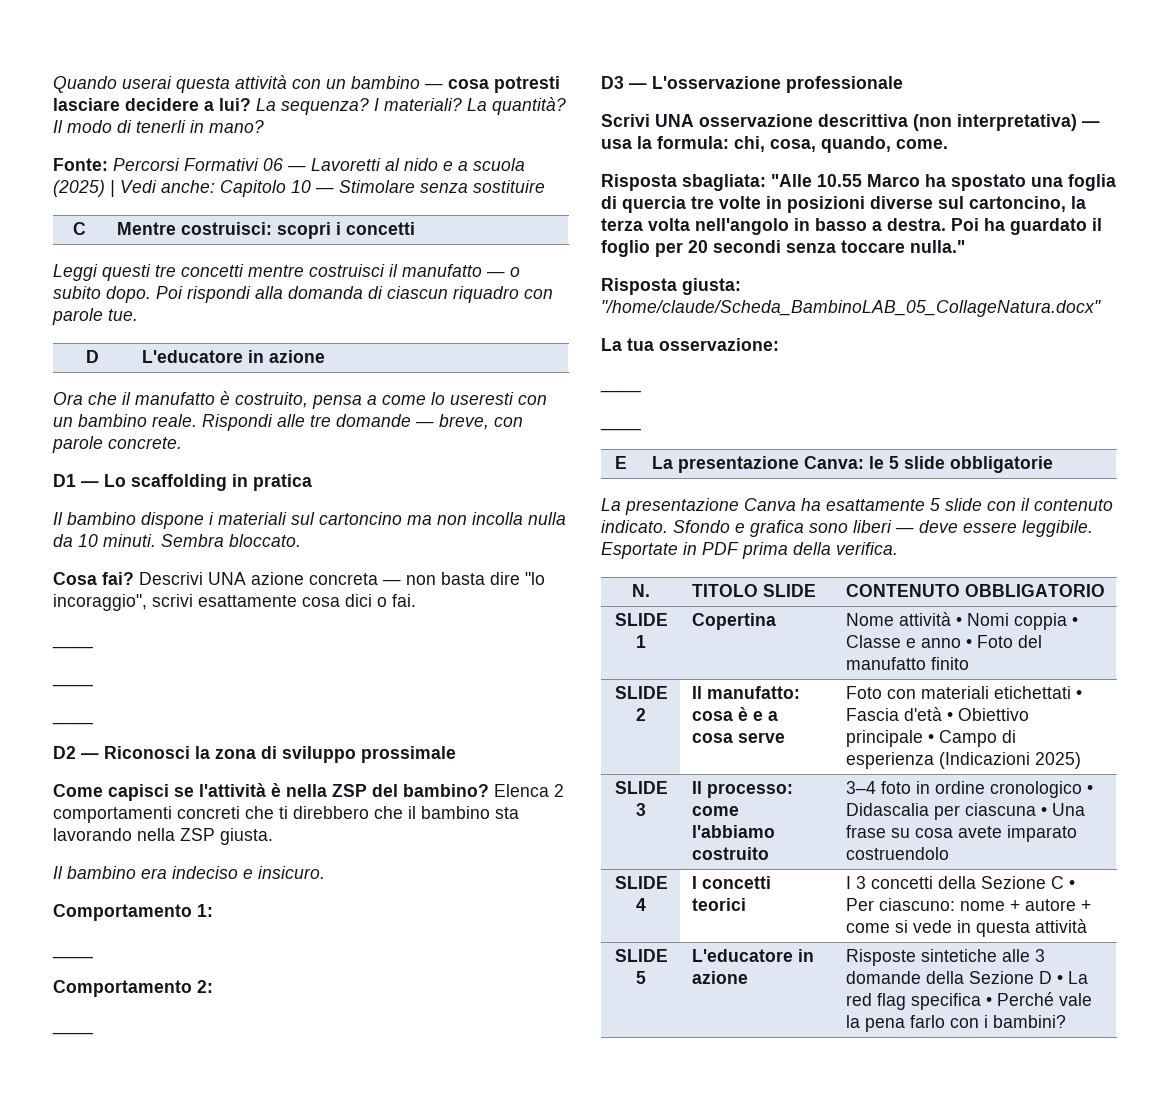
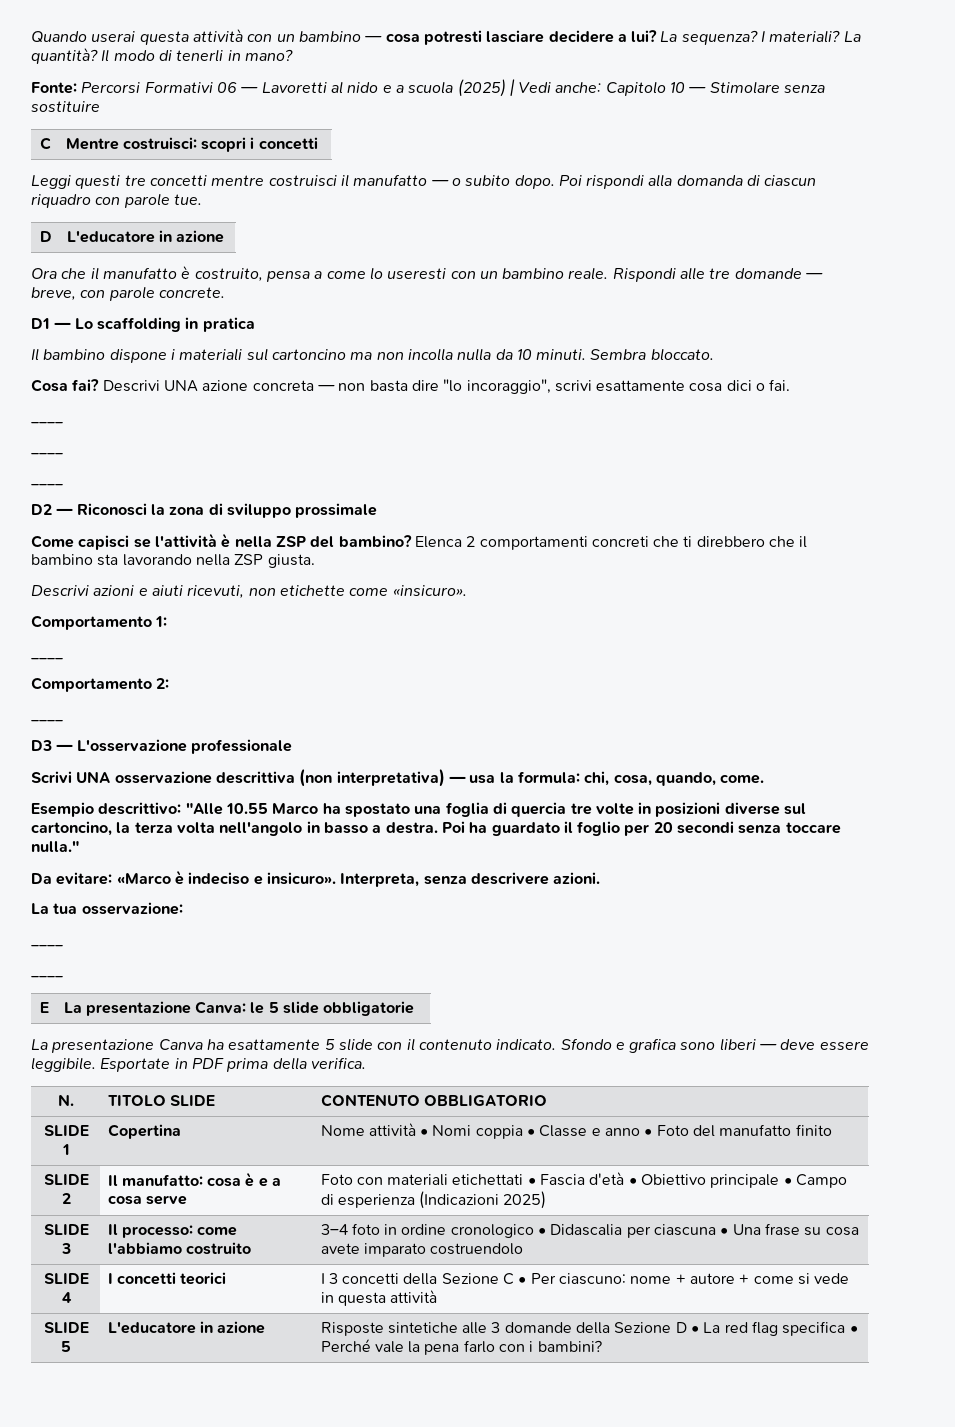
- Il bambino era indeciso e insicuro.
+ Descrivi azioni e aiuti ricevuti, non etichette come «insicuro».
- Risposta sbagliata: "Alle 10.55 Marco ha spostato una foglia di quercia tre volte in posizioni diverse sul cartoncino, la terza volta nell'angolo in basso a destra.
+ Esempio descrittivo: "Alle 10.55 Marco ha spostato una foglia di quercia tre volte in posizioni diverse sul cartoncino, la terza volta nell'angolo in basso a destra.
- Risposta giusta: "/home/claude/Scheda_BambinoLAB_05_CollageNatura.docx"
+ Da evitare: «Marco è indeciso e insicuro». Interpreta, senza descrivere azioni.

